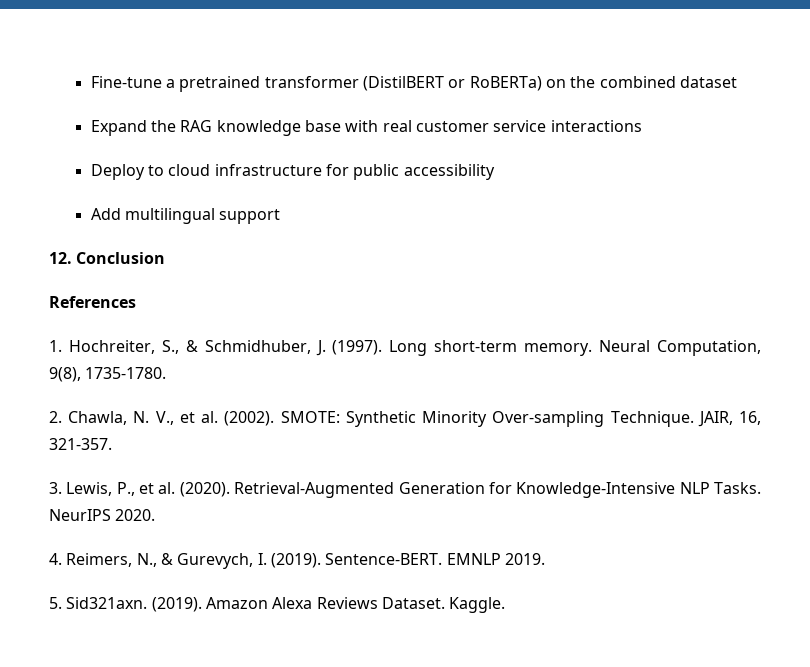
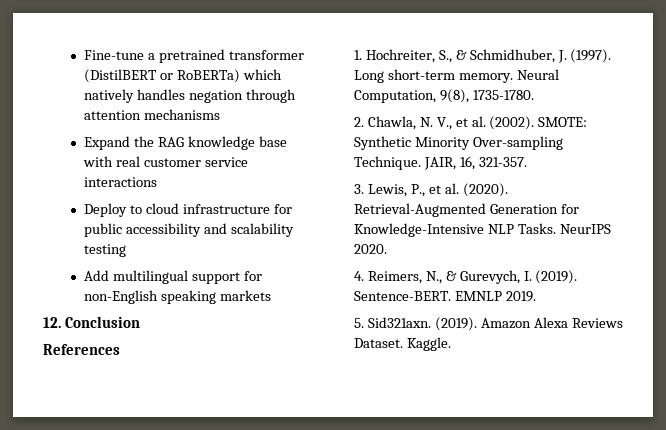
- Fine-tune a pretrained transformer (DistilBERT or RoBERTa) on the combined dataset
+ Fine-tune a pretrained transformer (DistilBERT or RoBERTa) which natively handles negation through attention mechanisms
- Deploy to cloud infrastructure for public accessibility
+ Deploy to cloud infrastructure for public accessibility and scalability testing
- Add multilingual support
+ Add multilingual support for non-English speaking markets

